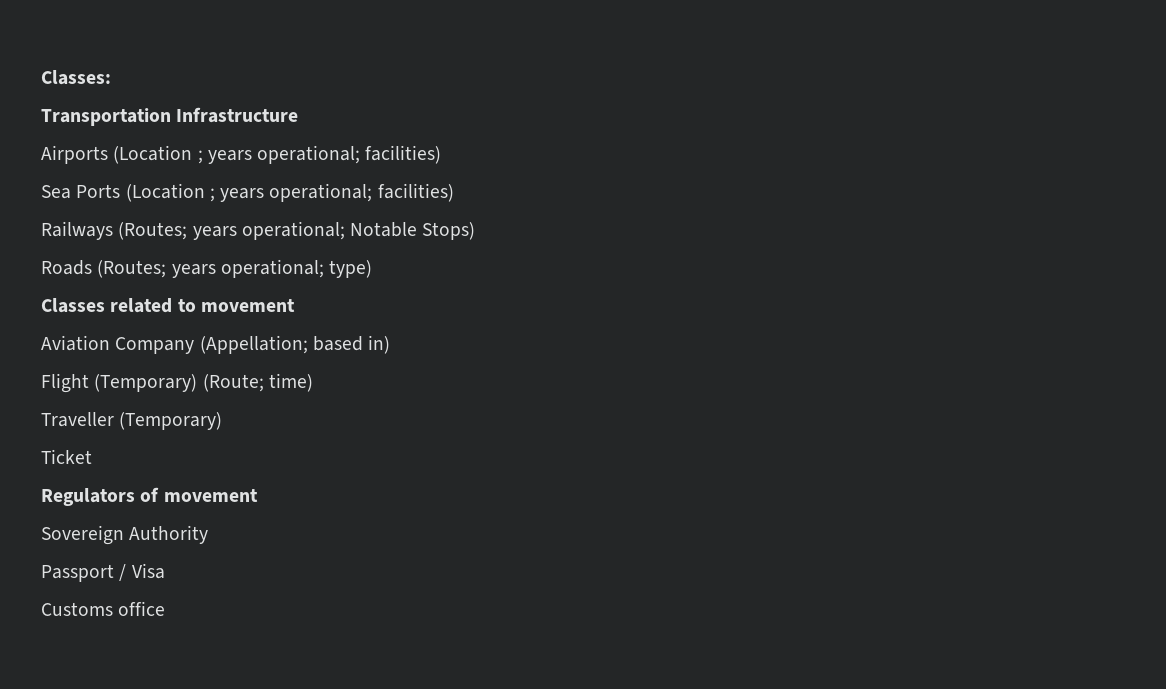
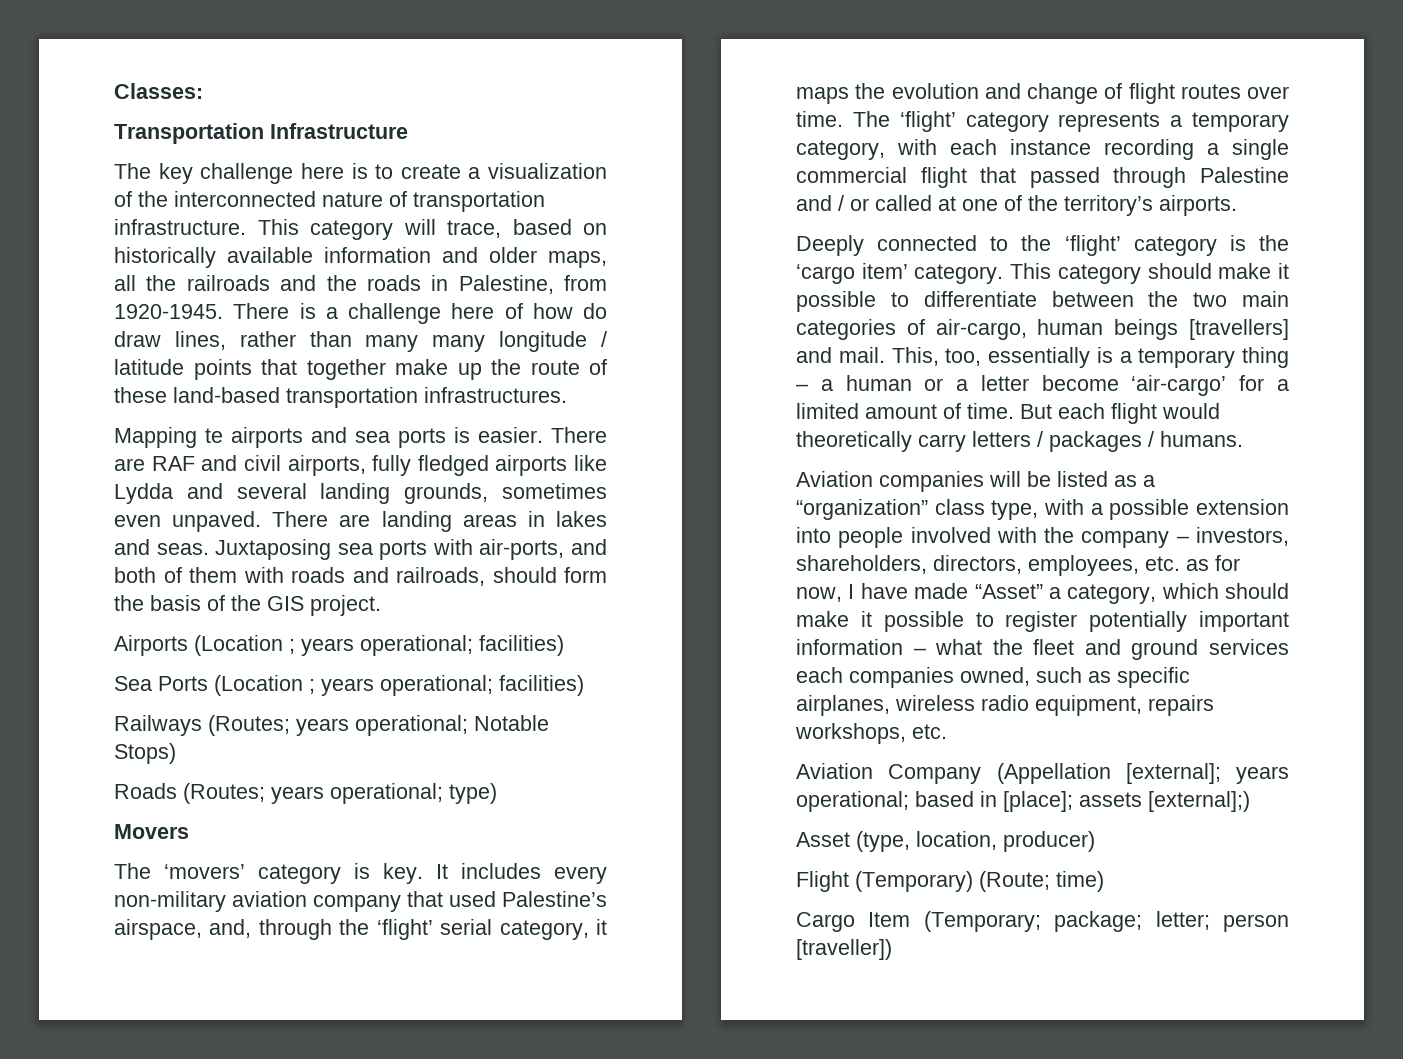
+ The key challenge here is to create a visualization of the interconnected nature of transportation infrastructure. This category will trace, based on historically available information and older maps, all the railroads and the roads in Palestine, from 1920-1945. There is a challenge here of how do draw lines, rather than many many longitude / latitude points that together make up the route of these land-based transportation infrastructures.
+ Mapping te airports and sea ports is easier. There are RAF and civil airports, fully fledged airports like Lydda and several landing grounds, sometimes even unpaved. There are landing areas in lakes and seas. Juxtaposing sea ports with air-ports, and both of them with roads and railroads, should form the basis of the GIS project.
- Classes related to movement
- Aviation Company (Appellation; based in)
+ Movers
+ The ‘movers’ category is key. It includes every non-military aviation company that used Palestine’s airspace, and, through the ‘flight’ serial category, it maps the evolution and change of flight routes over time. The ‘flight’ category represents a temporary category, with each instance recording a single commercial flight that passed through Palestine and / or called at one of the territory’s airports.
+ Deeply connected to the ‘flight’ category is the ‘cargo item’ category. This category should make it possible to differentiate between the two main categories of air-cargo, human beings [travellers] and mail. This, too, essentially is a temporary thing – a human or a letter become ‘air-cargo’ for a limited amount of time. But each flight would theoretically carry letters / packages / humans.
+ Aviation companies will be listed as a “organization” class type, with a possible extension into people involved with the company – investors, shareholders, directors, employees, etc. as for now, I have made “Asset” a category, which should make it possible to register potentially important information – what the fleet and ground services each companies owned, such as specific airplanes, wireless radio equipment, repairs workshops, etc.
+ Aviation Company (Appellation [external]; years operational; based in [place]; assets [external];)
+ Asset (type, location, producer)
  Flight (Temporary) (Route; time)
- Traveller (Temporary)
- Ticket
- Regulators of movement
- Sovereign Authority
- Passport / Visa
- Customs office
+ Cargo Item (Temporary; package; letter; person [traveller])

